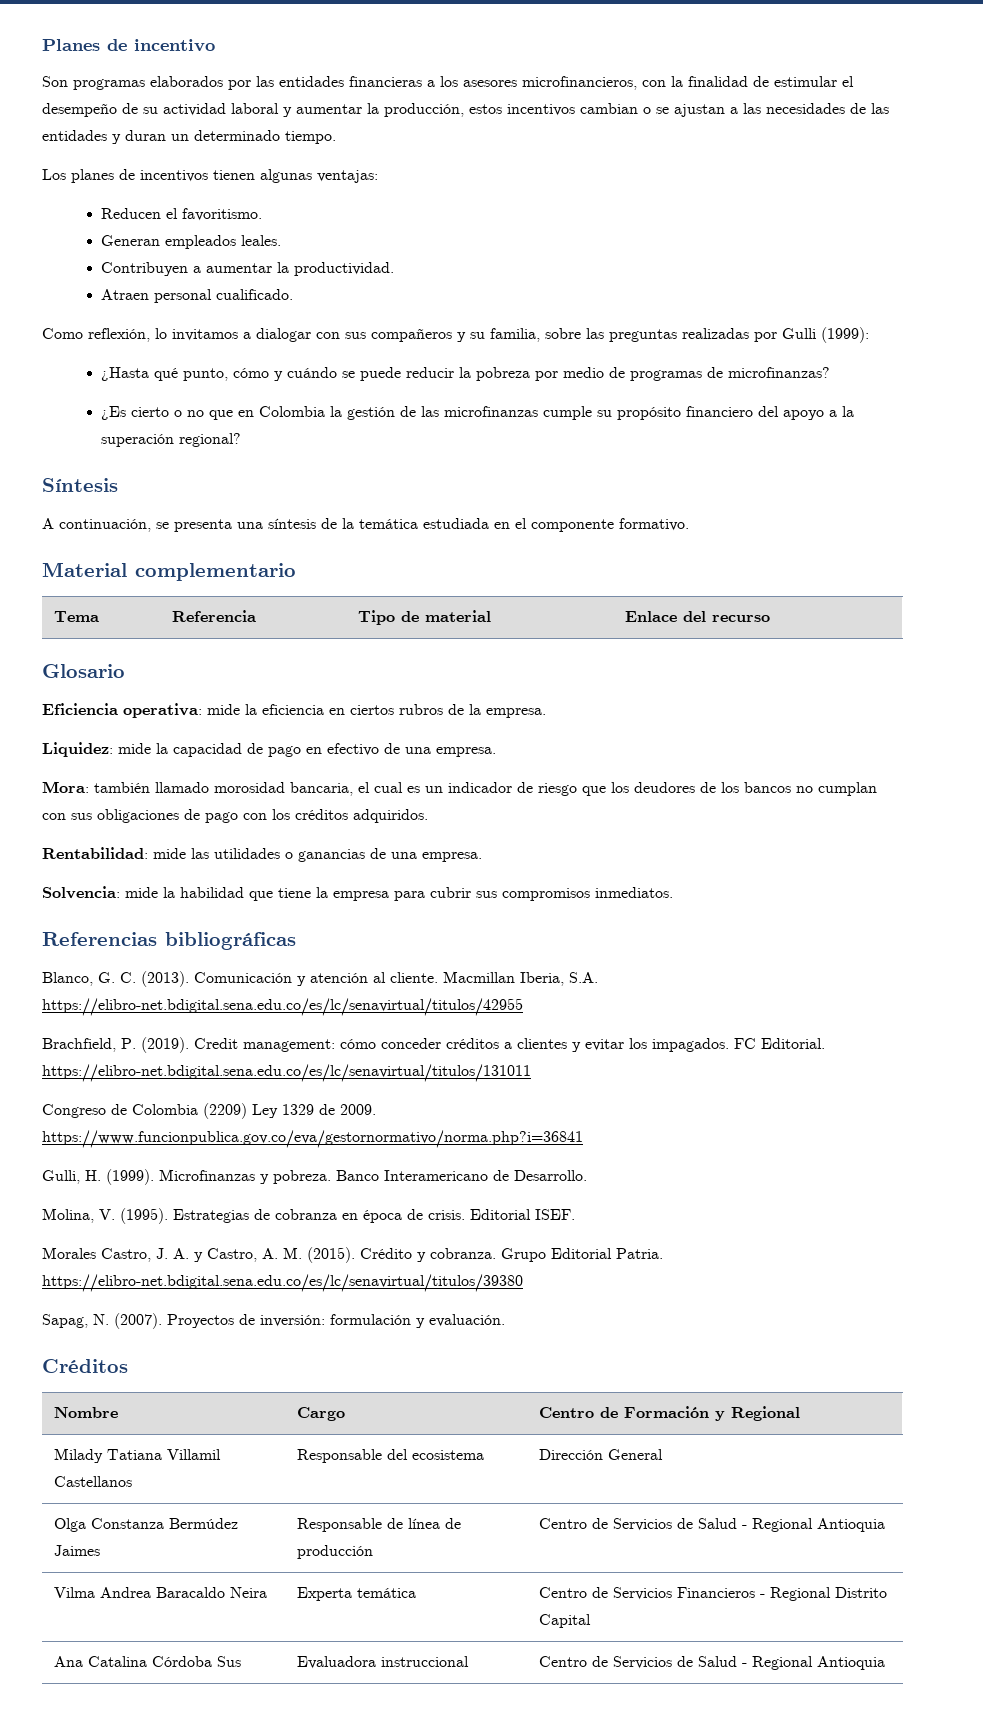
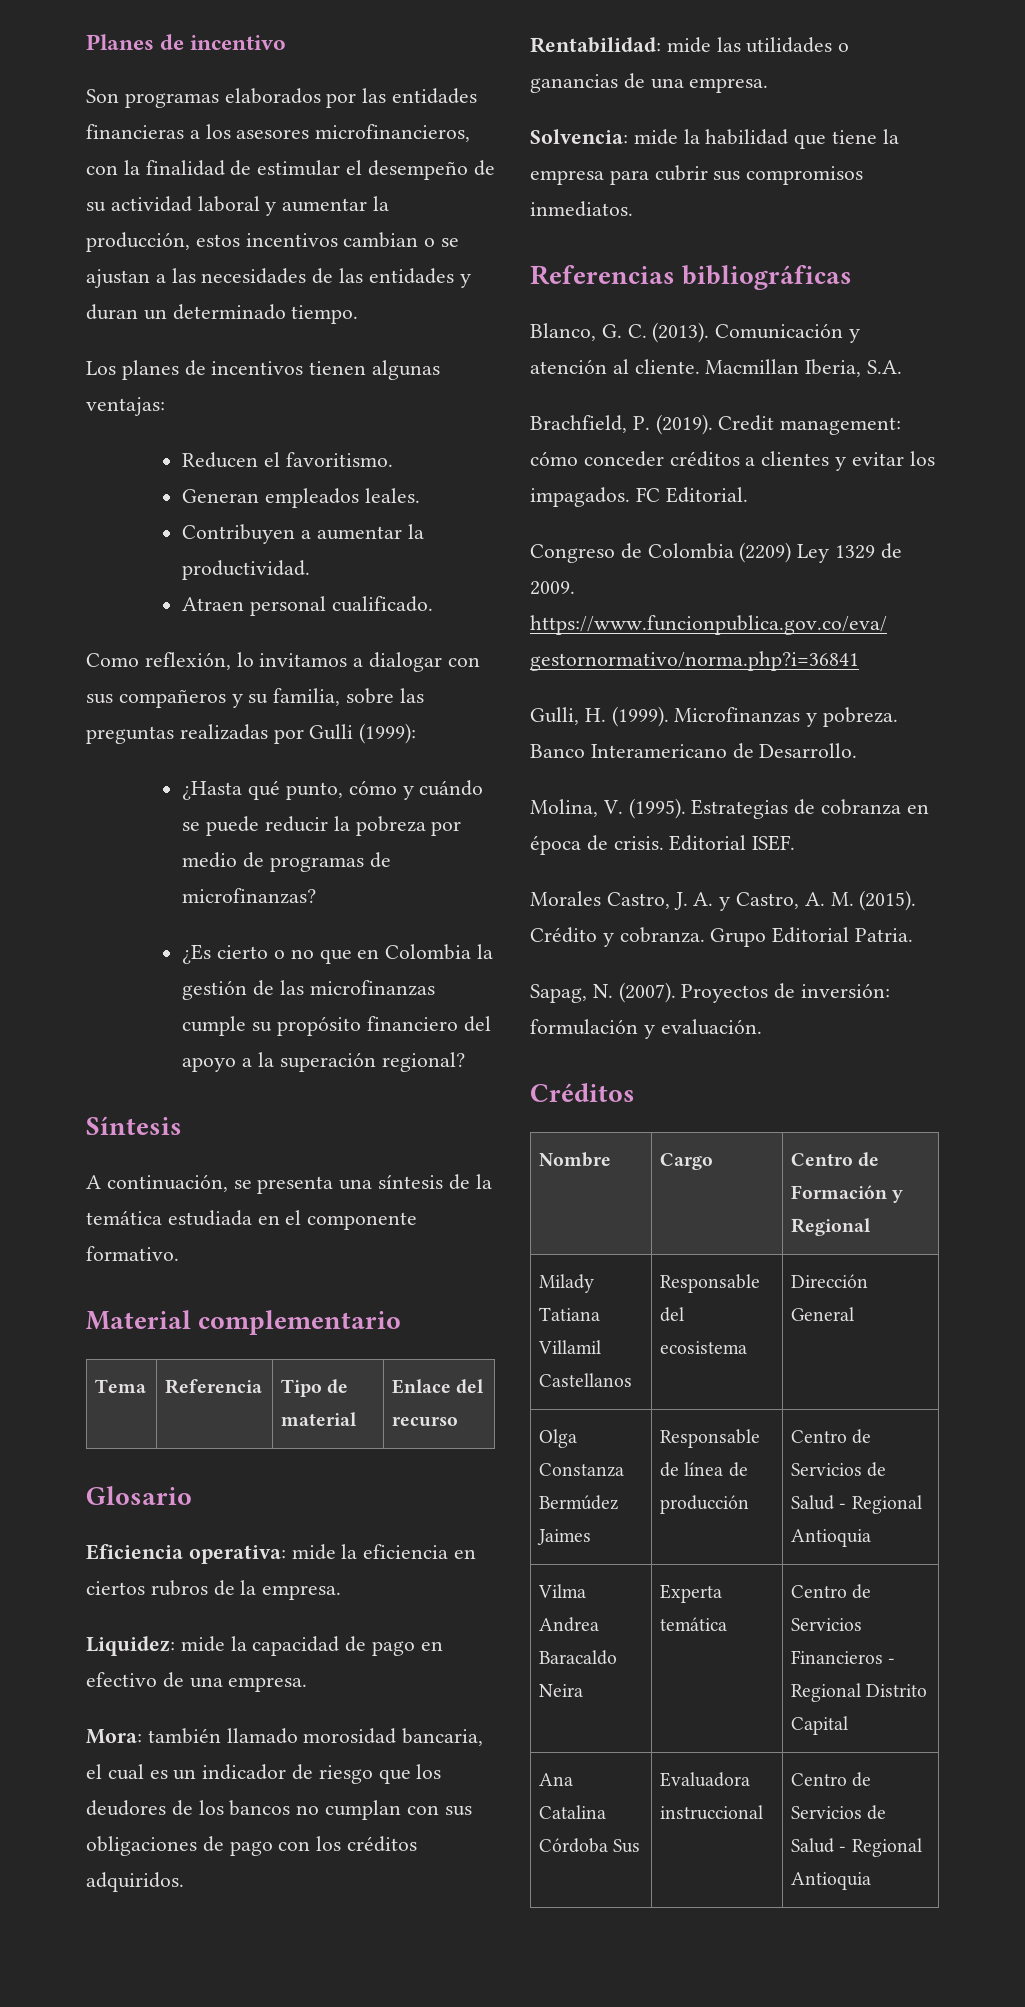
- Macmillan Iberia, S.A. https://elibro-net.bdigital.sena.edu.co/es/lc/senavirtual/titulos/42955
+ Macmillan Iberia, S.A.
- FC Editorial. https://elibro-net.bdigital.sena.edu.co/es/lc/senavirtual/titulos/131011
+ FC Editorial.
- Grupo Editorial Patria. https://elibro-net.bdigital.sena.edu.co/es/lc/senavirtual/titulos/39380
+ Grupo Editorial Patria.

